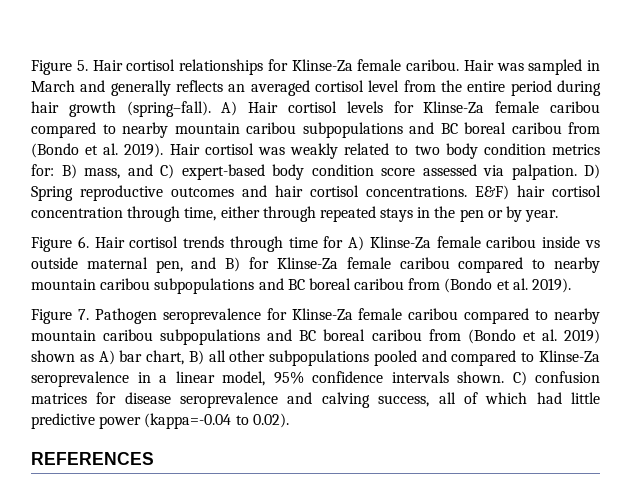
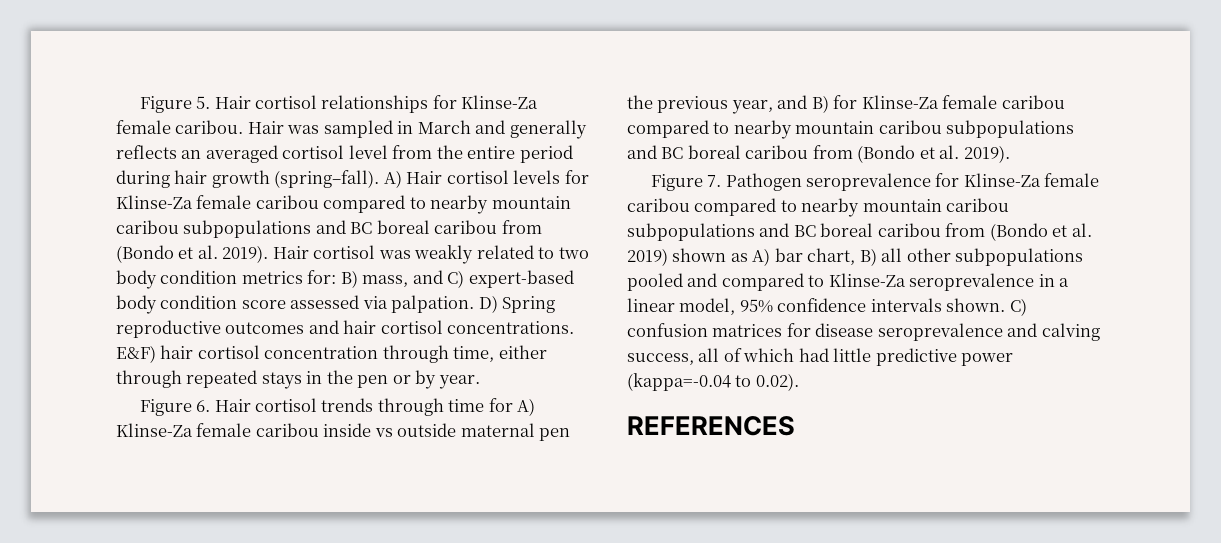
- Figure 6. Hair cortisol trends through time for A) Klinse-Za female caribou inside vs outside maternal pen, and B) for Klinse-Za female caribou compared to nearby mountain caribou subpopulations and BC boreal caribou from (Bondo et al. 2019).
+ Figure 6. Hair cortisol trends through time for A) Klinse-Za female caribou inside vs outside maternal pen the previous year, and B) for Klinse-Za female caribou compared to nearby mountain caribou subpopulations and BC boreal caribou from (Bondo et al. 2019).

